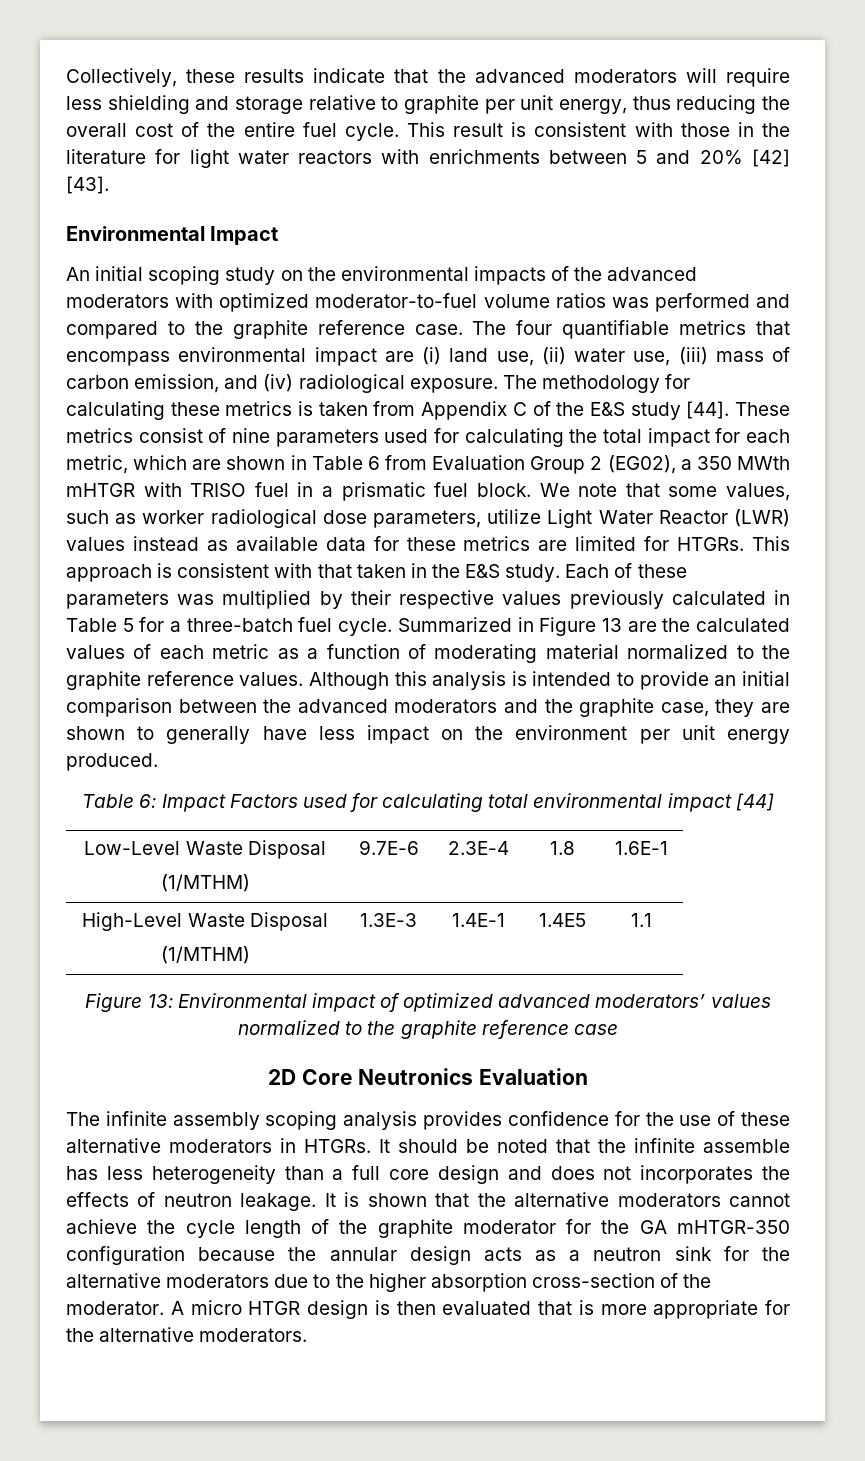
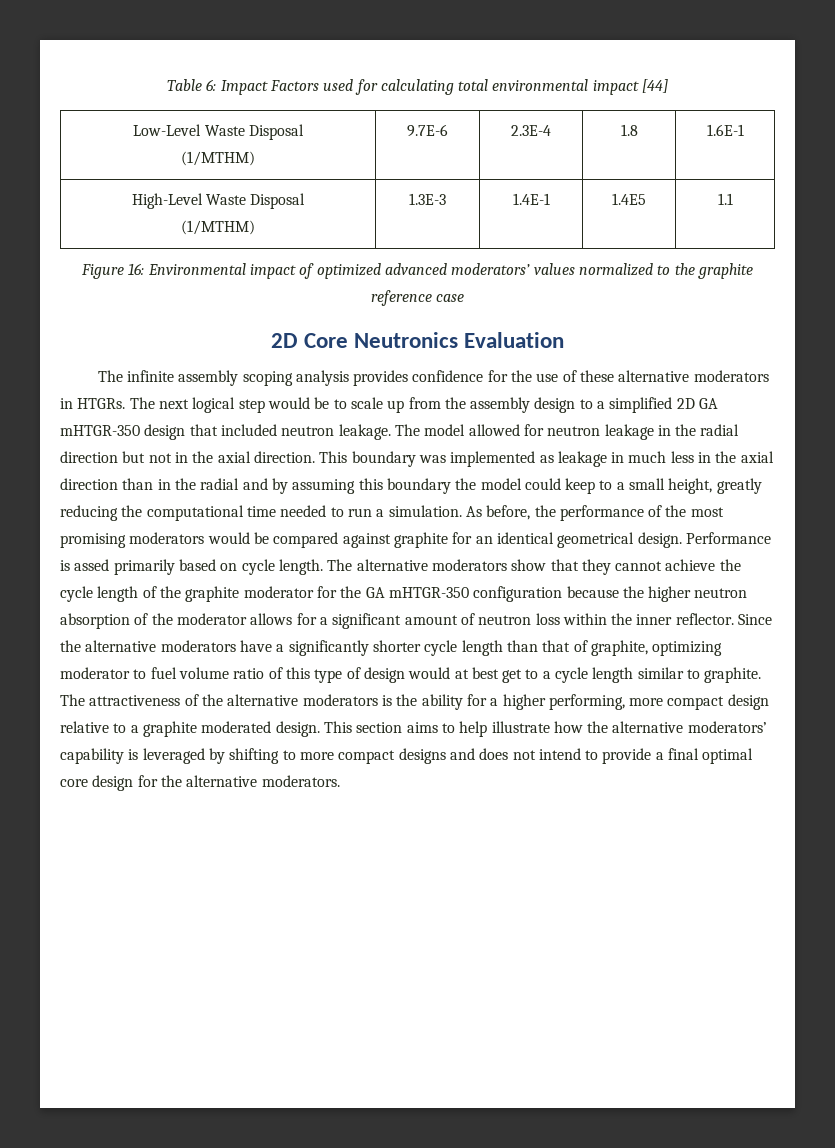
- Collectively, these results indicate that the advanced moderators will require less shielding and storage relative to graphite per unit energy, thus reducing the overall cost of the entire fuel cycle. This result is consistent with those in the literature for light water reactors with enrichments between 5 and 20% [42] [43].
- Environmental Impact
- An initial scoping study on the environmental impacts of the advanced moderators with optimized moderator-to-fuel volume ratios was performed and compared to the graphite reference case. The four quantifiable metrics that encompass environmental impact are (i) land use, (ii) water use, (iii) mass of carbon emission, and (iv) radiological exposure. The methodology for calculating these metrics is taken from Appendix C of the E&S study [44]. These metrics consist of nine parameters used for calculating the total impact for each metric, which are shown in Table 6 from Evaluation Group 2 (EG02), a 350 MWth mHTGR with TRISO fuel in a prismatic fuel block. We note that some values, such as worker radiological dose parameters, utilize Light Water Reactor (LWR) values instead as available data for these metrics are limited for HTGRs. This approach is consistent with that taken in the E&S study. Each of these parameters was multiplied by their respective values previously calculated in Table 5 for a three-batch fuel cycle. Summarized in Figure 13 are the calculated values of each metric as a function of moderating material normalized to the graphite reference values. Although this analysis is intended to provide an initial comparison between the advanced moderators and the graphite case, they are shown to generally have less impact on the environment per unit energy produced.
- Figure 13: Environmental impact of optimized advanced moderators’ values normalized to the graphite reference case
+ Figure 16: Environmental impact of optimized advanced moderators’ values normalized to the graphite reference case
- It should be noted that the infinite assemble has less heterogeneity than a full core design and does not incorporates the effects of neutron leakage. It is shown that the alternative moderators cannot achieve the cycle length of the graphite moderator for the GA mHTGR-350 configuration because the annular design acts as a neutron sink for the alternative moderators due to the higher absorption cross-section of the moderator. A micro HTGR design is then evaluated that is more appropriate for the alternative moderators.
+ The next logical step would be to scale up from the assembly design to a simplified 2D GA mHTGR-350 design that included neutron leakage. The model allowed for neutron leakage in the radial direction but not in the axial direction. This boundary was implemented as leakage in much less in the axial direction than in the radial and by assuming this boundary the model could keep to a small height, greatly reducing the computational time needed to run a simulation. As before, the performance of the most promising moderators would be compared against graphite for an identical geometrical design. Performance is assed primarily based on cycle length. The alternative moderators show that they cannot achieve the cycle length of the graphite moderator for the GA mHTGR-350 configuration because the higher neutron absorption of the moderator allows for a significant amount of neutron loss within the inner reflector. Since the alternative moderators have a significantly shorter cycle length than that of graphite, optimizing moderator to fuel volume ratio of this type of design would at best get to a cycle length similar to graphite. The attractiveness of the alternative moderators is the ability for a higher performing, more compact design relative to a graphite moderated design. This section aims to help illustrate how the alternative moderators’ capability is leveraged by shifting to more compact designs and does not intend to provide a final optimal core design for the alternative moderators.

